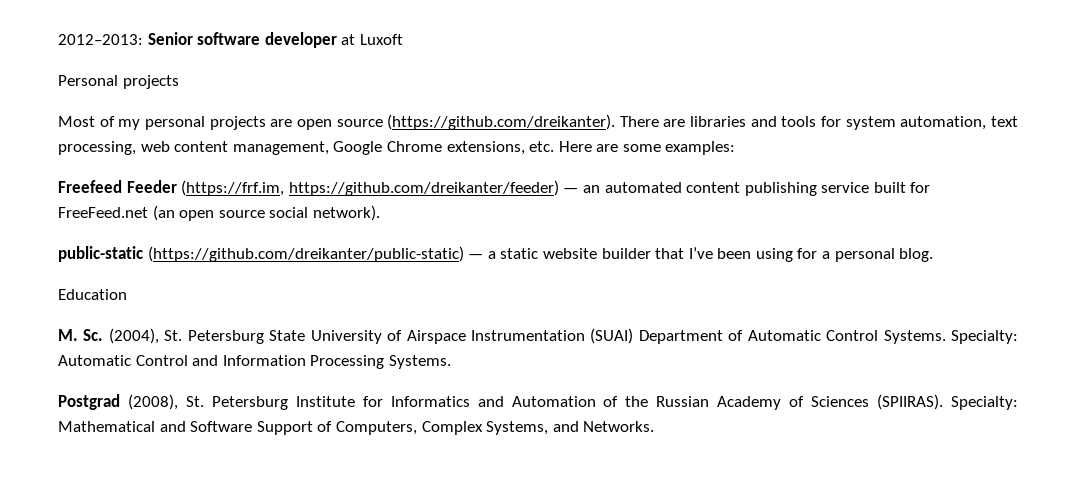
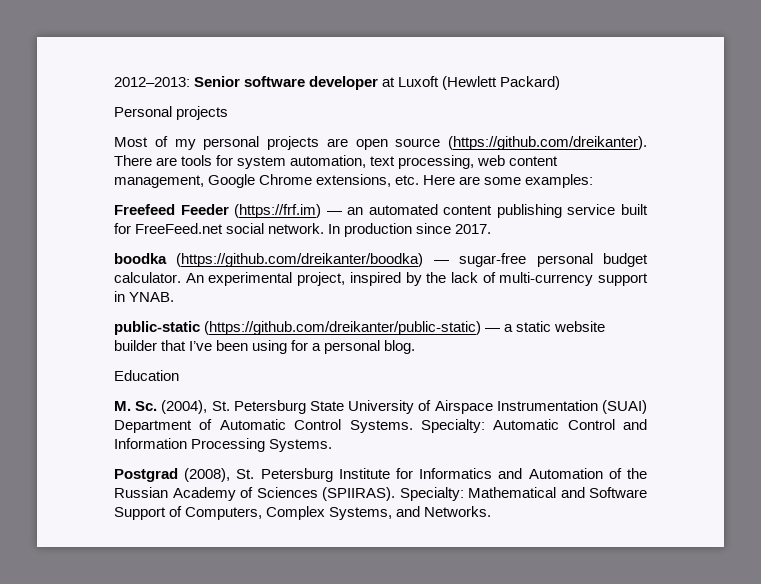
- 2012–2013: Senior software developer at Luxoft
+ 2012–2013: Senior software developer at Luxoft (Hewlett Packard)
- Most of my personal projects are open source (https://github.com/dreikanter). There are libraries and tools for system automation, text processing, web content management, Google Chrome extensions, etc. Here are some examples:
+ Most of my personal projects are open source (https://github.com/dreikanter). There are tools for system automation, text processing, web content management, Google Chrome extensions, etc. Here are some examples:
- Freefeed Feeder (https://frf.im, https://github.com/dreikanter/feeder) — an automated content publishing service built for FreeFeed.net (an open source social network).
+ Freefeed Feeder (https://frf.im) — an automated content publishing service built for FreeFeed.net social network. In production since 2017.
+ boodka (https://github.com/dreikanter/boodka) — sugar-free personal budget calculator. An experimental project, inspired by the lack of multi-currency support in YNAB.

